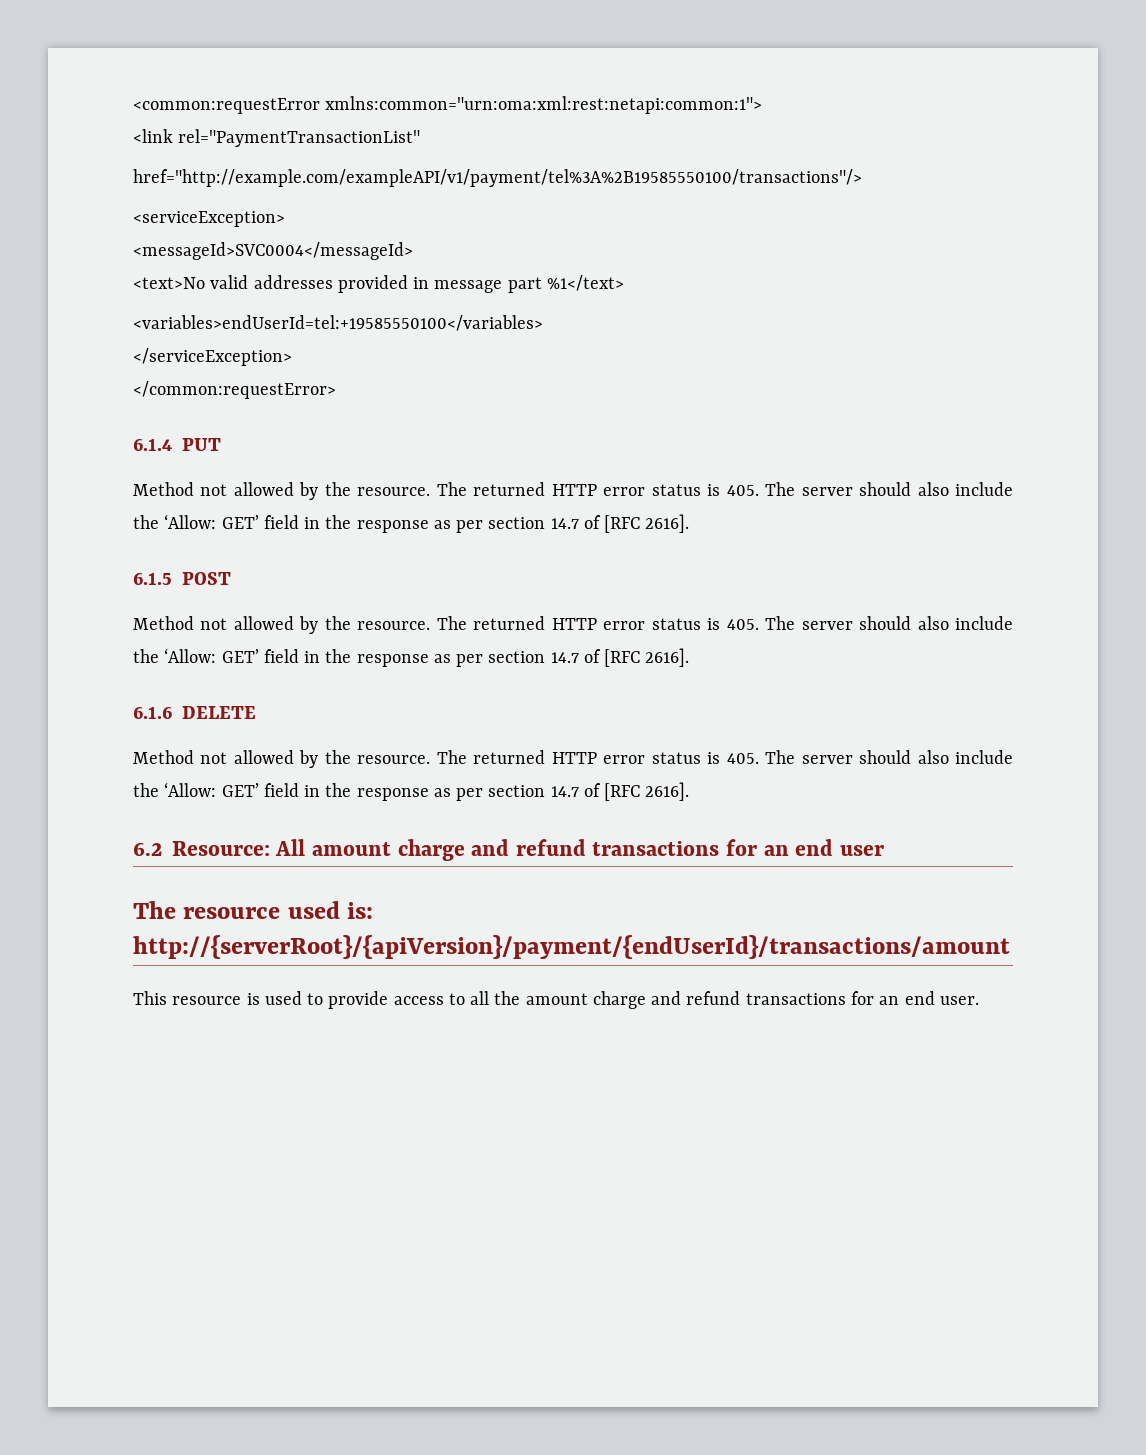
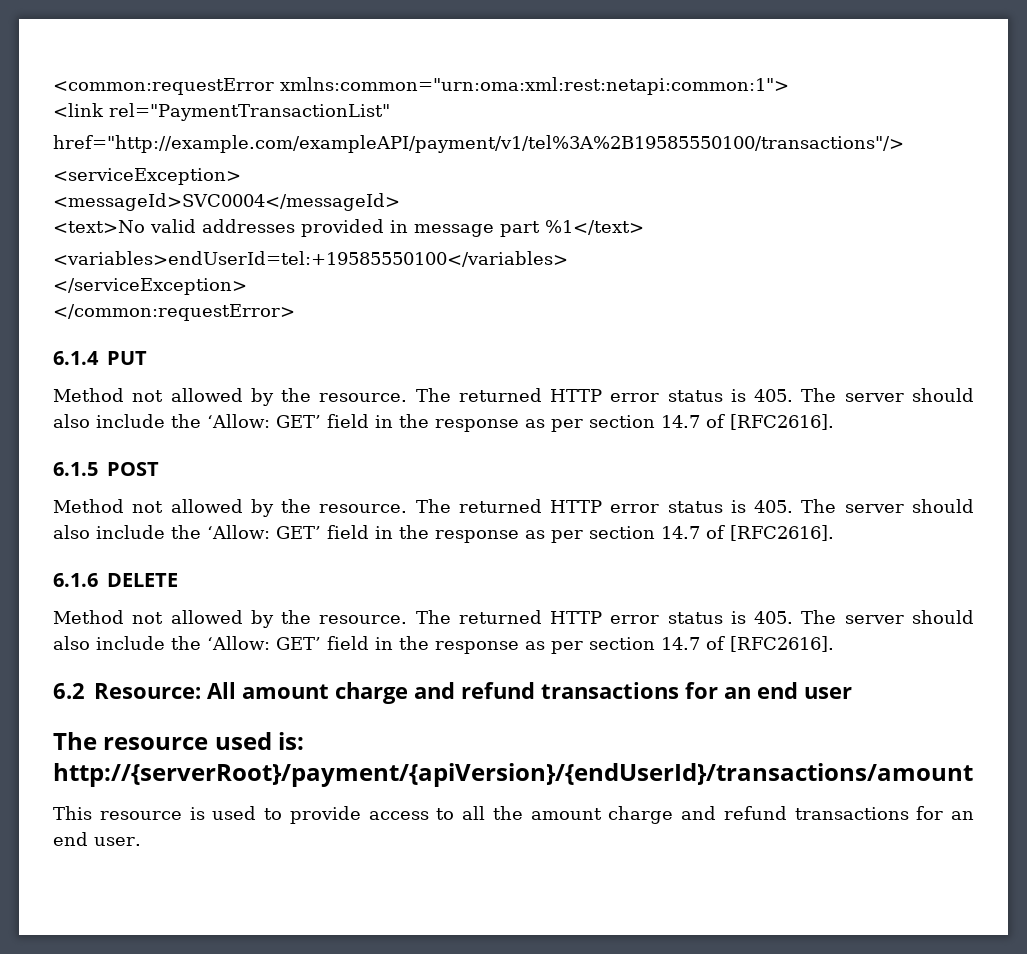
- href="http://example.com/exampleAPI/v1/payment/tel%3A%2B19585550100/transactions"/>
+ href="http://example.com/exampleAPI/payment/v1/tel%3A%2B19585550100/transactions"/>
  6.1.4 PUT
- Method not allowed by the resource. The returned HTTP error status is 405. The server should also include the ‘Allow: GET’ field in the response as per section 14.7 of [RFC 2616].
+ Method not allowed by the resource. The returned HTTP error status is 405. The server should also include the ‘Allow: GET’ field in the response as per section 14.7 of [RFC2616].
  6.1.5 POST
- Method not allowed by the resource. The returned HTTP error status is 405. The server should also include the ‘Allow: GET’ field in the response as per section 14.7 of [RFC 2616].
+ Method not allowed by the resource. The returned HTTP error status is 405. The server should also include the ‘Allow: GET’ field in the response as per section 14.7 of [RFC2616].
  6.1.6 DELETE
- Method not allowed by the resource. The returned HTTP error status is 405. The server should also include the ‘Allow: GET’ field in the response as per section 14.7 of [RFC 2616].
+ Method not allowed by the resource. The returned HTTP error status is 405. The server should also include the ‘Allow: GET’ field in the response as per section 14.7 of [RFC2616].
- The resource used is: http://{serverRoot}/{apiVersion}/payment/{endUserId}/transactions/amount
+ The resource used is: http://{serverRoot}/payment/{apiVersion}/{endUserId}/transactions/amount

